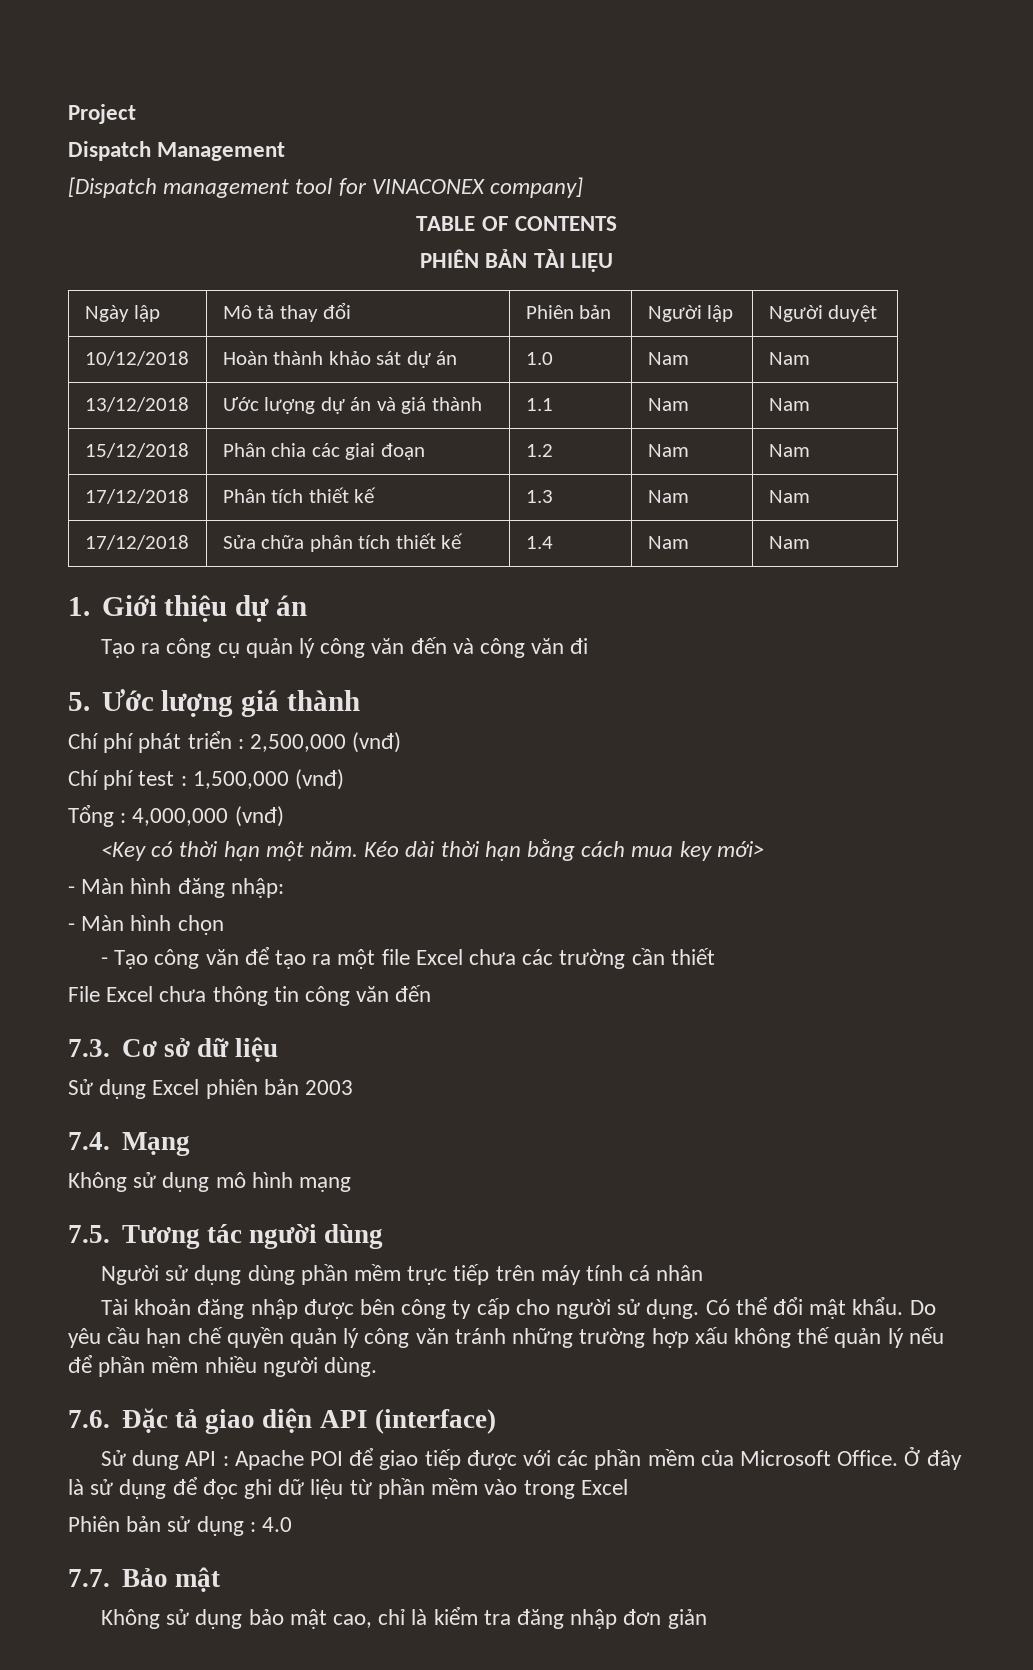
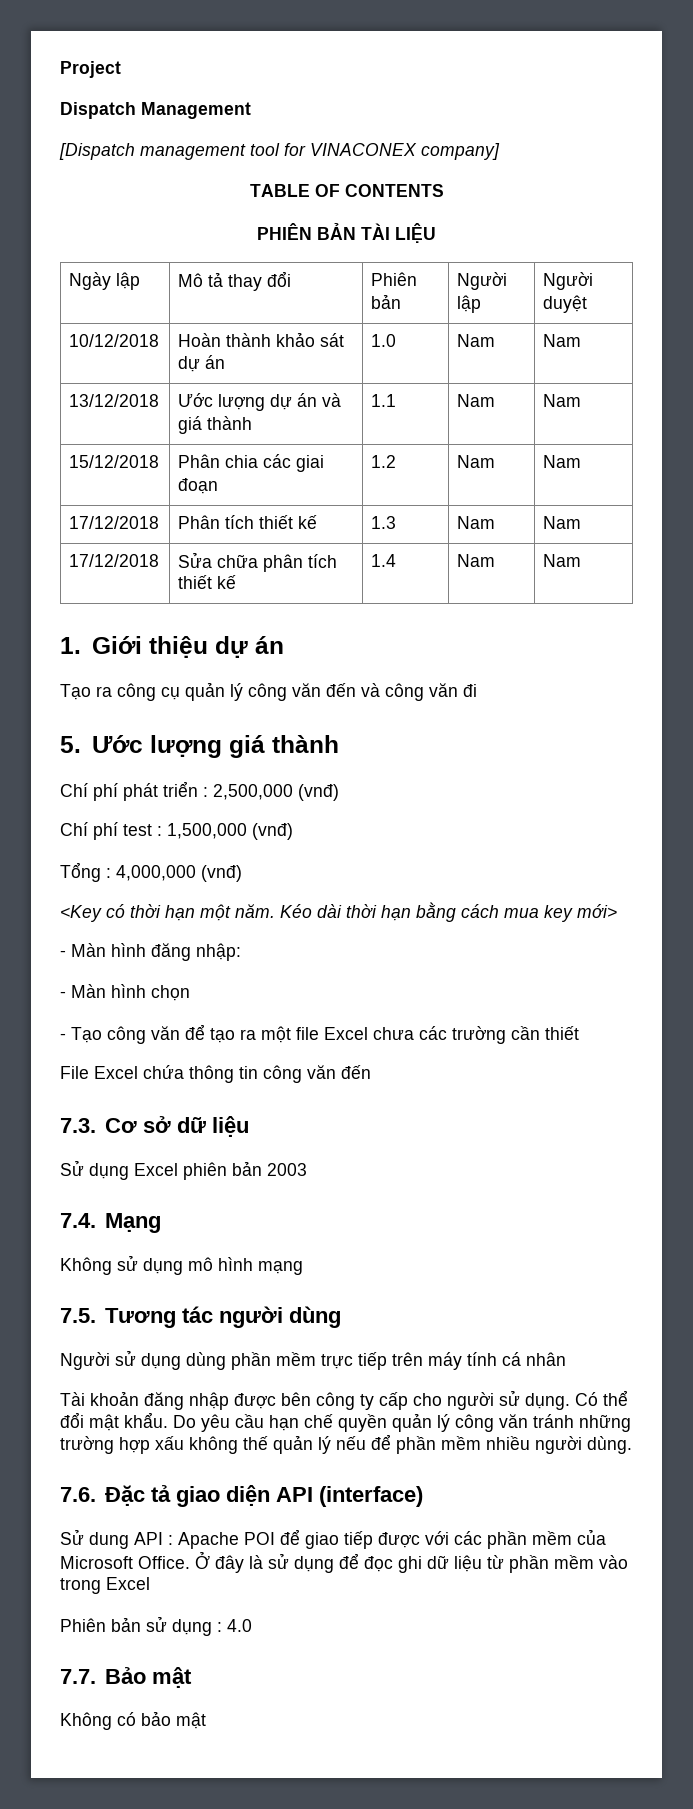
- File Excel chưa thông tin công văn đến
+ File Excel chứa thông tin công văn đến
- Không sử dụng bảo mật cao, chỉ là kiểm tra đăng nhập đơn giản
+ Không có bảo mật

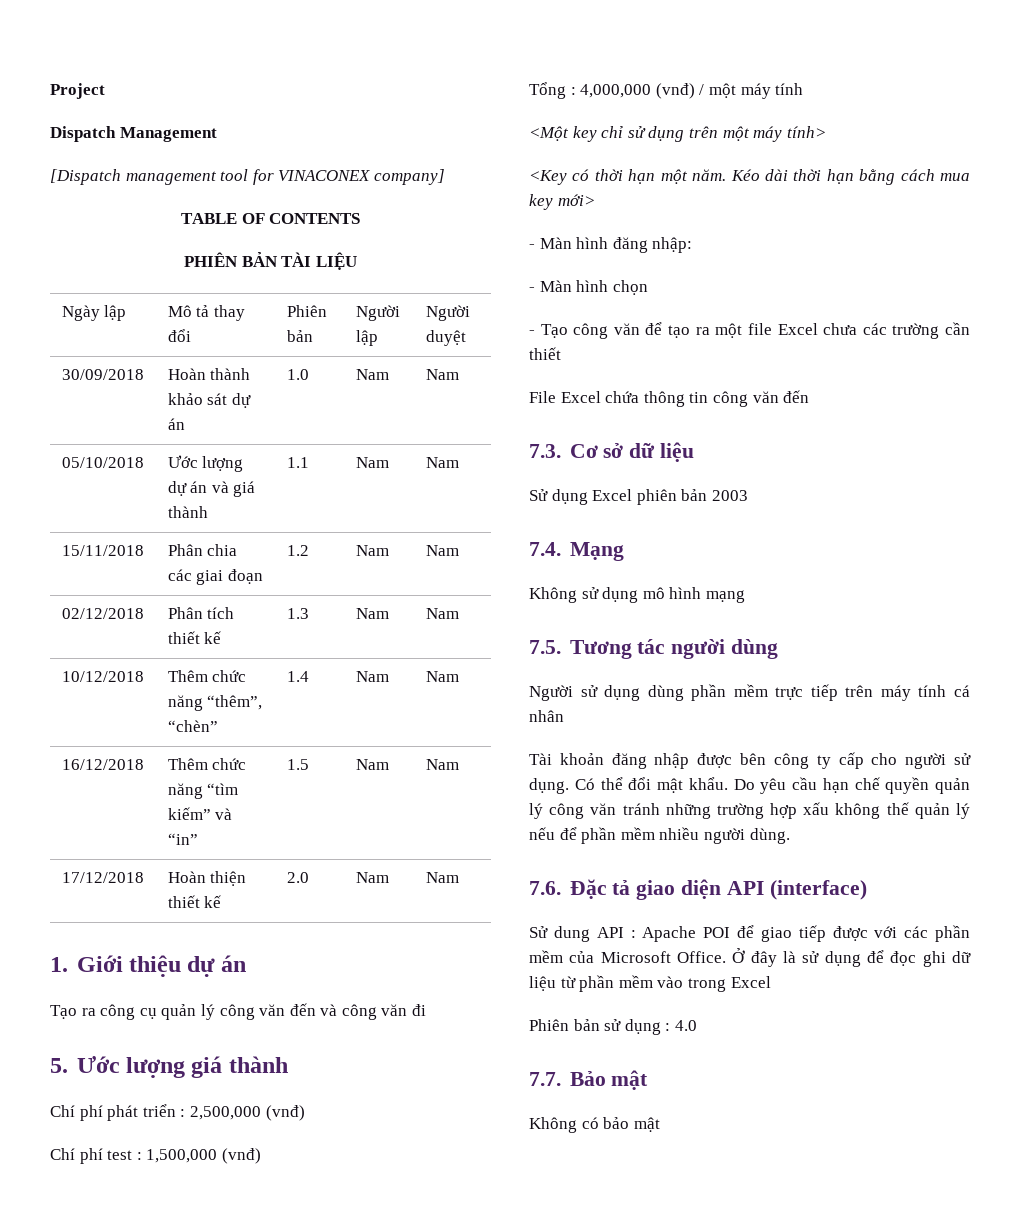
- 10/12/2018 | Hoàn thành khảo sát dự án | 1.0 | Nam | Nam
+ 30/09/2018 | Hoàn thành khảo sát dự án | 1.0 | Nam | Nam
- 13/12/2018 | Ước lượng dự án và giá thành | 1.1 | Nam | Nam
+ 05/10/2018 | Ước lượng dự án và giá thành | 1.1 | Nam | Nam
- 15/12/2018 | Phân chia các giai đoạn | 1.2 | Nam | Nam
+ 15/11/2018 | Phân chia các giai đoạn | 1.2 | Nam | Nam
- 17/12/2018 | Phân tích thiết kế | 1.3 | Nam | Nam
+ 02/12/2018 | Phân tích thiết kế | 1.3 | Nam | Nam
- 17/12/2018 | Sửa chữa phân tích thiết kế | 1.4 | Nam | Nam
+ 10/12/2018 | Thêm chức năng “thêm”, “chèn” | 1.4 | Nam | Nam
+ 16/12/2018 | Thêm chức năng “tìm kiếm” và “in” | 1.5 | Nam | Nam
+ 17/12/2018 | Hoàn thiện thiết kế | 2.0 | Nam | Nam
- Tổng : 4,000,000 (vnđ)
+ Tổng : 4,000,000 (vnđ) / một máy tính
+ <Một key chỉ sử dụng trên một máy tính>

